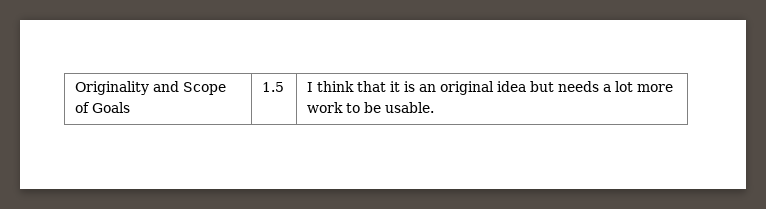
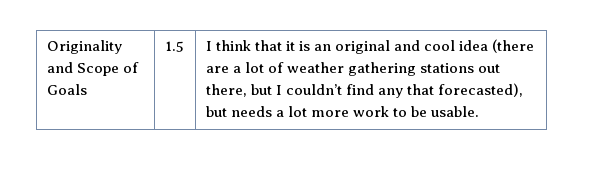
- I think that it is an original idea but needs a lot more work to be usable.
+ I think that it is an original and cool idea (there are a lot of weather gathering stations out there, but I couldn’t find any that forecasted), but needs a lot more work to be usable.

